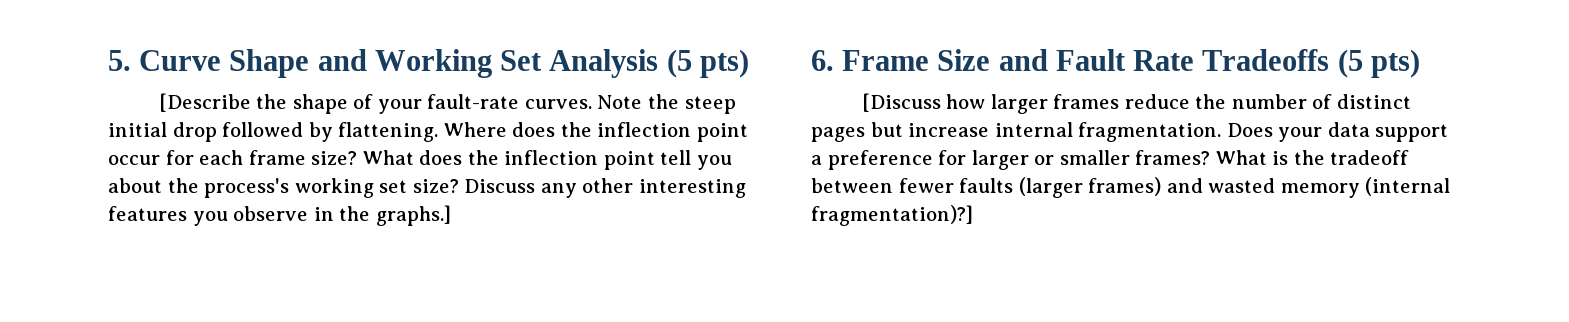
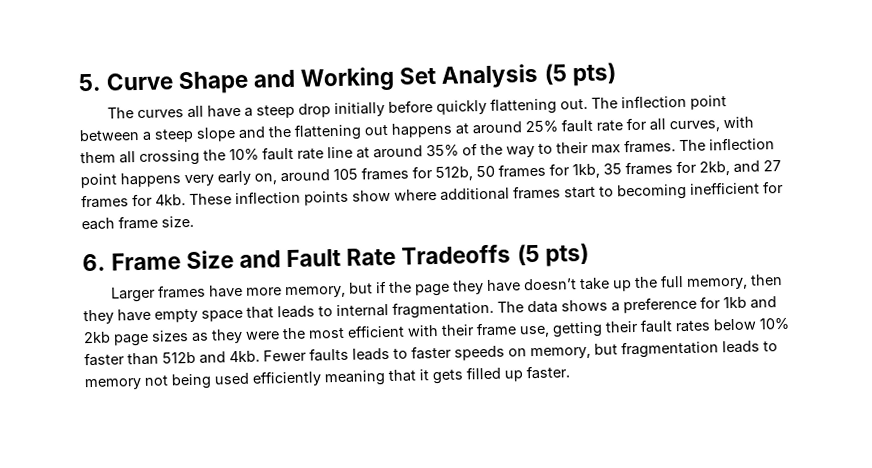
- [Describe the shape of your fault-rate curves. Note the steep initial drop followed by flattening. Where does the inflection point occur for each frame size? What does the inflection point tell you about the process's working set size? Discuss any other interesting features you observe in the graphs.]
+ The curves all have a steep drop initially before quickly flattening out. The inflection point between a steep slope and the flattening out happens at around 25% fault rate for all curves, with them all crossing the 10% fault rate line at around 35% of the way to their max frames. The inflection point happens very early on, around 105 frames for 512b, 50 frames for 1kb, 35 frames for 2kb, and 27 frames for 4kb. These inflection points show where additional frames start to becoming inefficient for each frame size.
- [Discuss how larger frames reduce the number of distinct pages but increase internal fragmentation. Does your data support a preference for larger or smaller frames? What is the tradeoff between fewer faults (larger frames) and wasted memory (internal fragmentation)?]
+ Larger frames have more memory, but if the page they have doesn’t take up the full memory, then they have empty space that leads to internal fragmentation. The data shows a preference for 1kb and 2kb page sizes as they were the most efficient with their frame use, getting their fault rates below 10% faster than 512b and 4kb. Fewer faults leads to faster speeds on memory, but fragmentation leads to memory not being used efficiently meaning that it gets filled up faster.

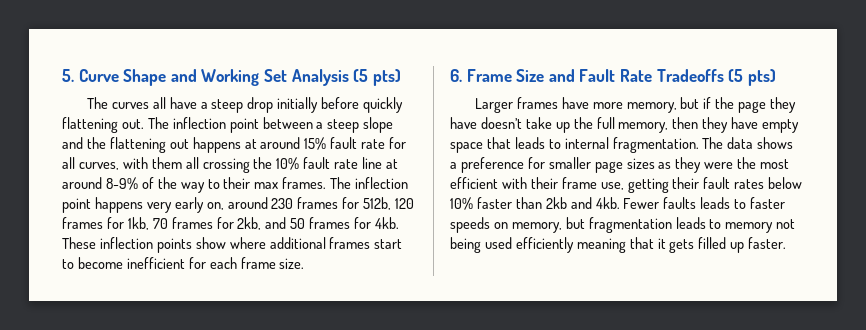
- The inflection point between a steep slope and the flattening out happens at around 25% fault rate for all curves, with them all crossing the 10% fault rate line at around 35% of the way to their max frames.
+ The inflection point between a steep slope and the flattening out happens at around 15% fault rate for all curves, with them all crossing the 10% fault rate line at around 8-9% of the way to their max frames.
- The inflection point happens very early on, around 105 frames for 512b, 50 frames for 1kb, 35 frames for 2kb, and 27 frames for 4kb.
+ The inflection point happens very early on, around 230 frames for 512b, 120 frames for 1kb, 70 frames for 2kb, and 50 frames for 4kb.
- These inflection points show where additional frames start to becoming inefficient for each frame size.
+ These inflection points show where additional frames start to become inefficient for each frame size.
- The data shows a preference for 1kb and 2kb page sizes as they were the most efficient with their frame use, getting their fault rates below 10% faster than 512b and 4kb.
+ The data shows a preference for smaller page sizes as they were the most efficient with their frame use, getting their fault rates below 10% faster than 2kb and 4kb.

